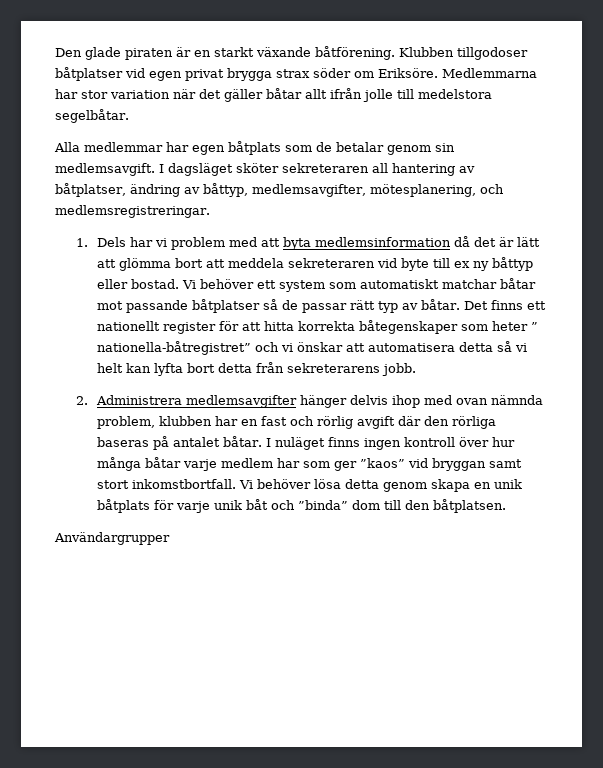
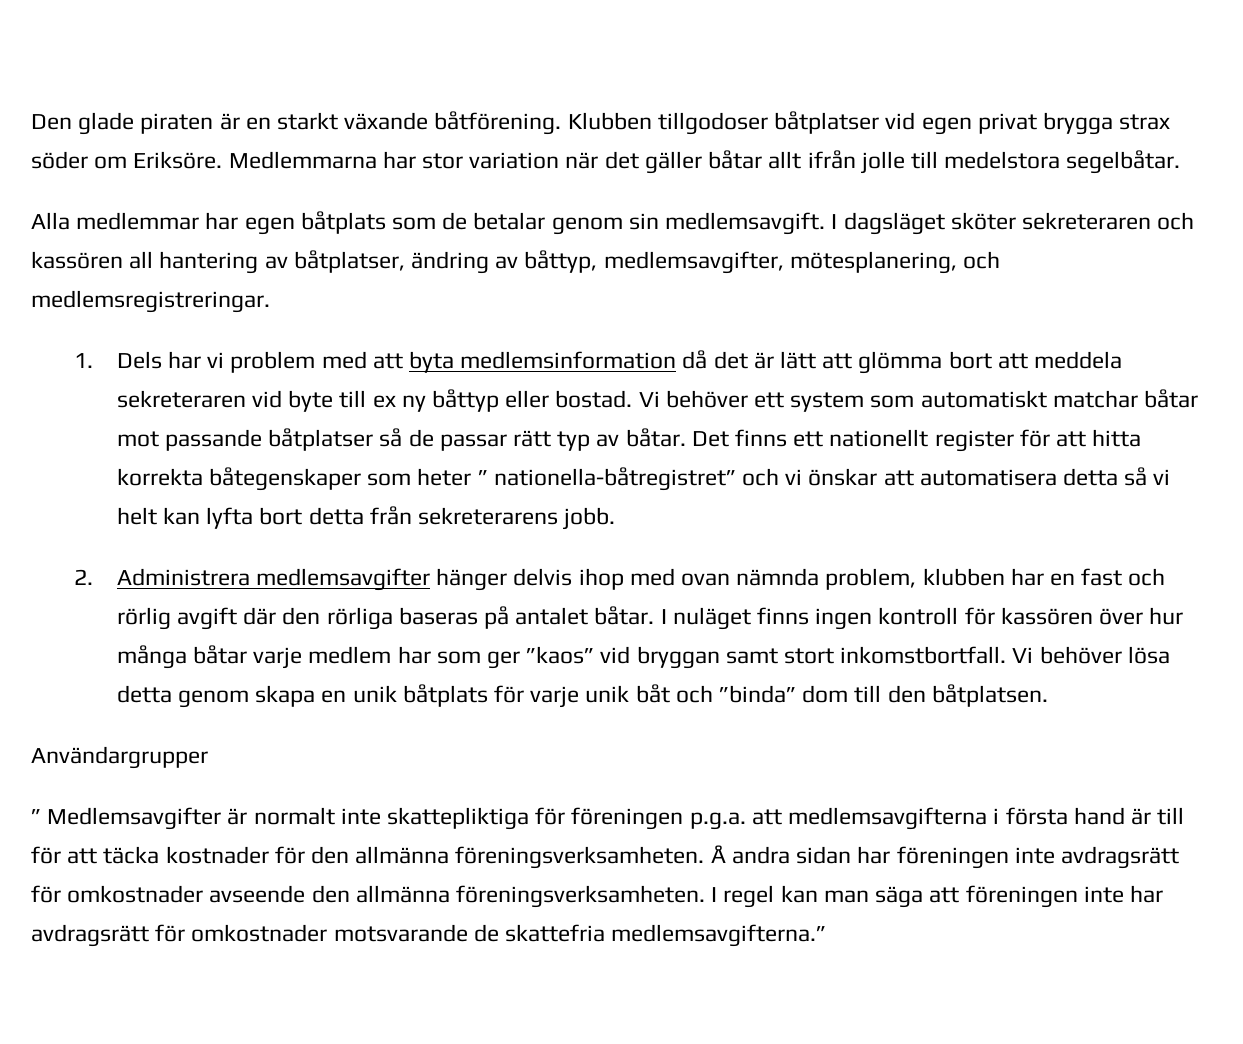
- I dagsläget sköter sekreteraren all hantering av båtplatser, ändring av båttyp, medlemsavgifter, mötesplanering, och medlemsregistreringar.
+ I dagsläget sköter sekreteraren och kassören all hantering av båtplatser, ändring av båttyp, medlemsavgifter, mötesplanering, och medlemsregistreringar.
- I nuläget finns ingen kontroll över hur många båtar varje medlem har som ger ”kaos” vid bryggan samt stort inkomstbortfall.
+ I nuläget finns ingen kontroll för kassören över hur många båtar varje medlem har som ger ”kaos” vid bryggan samt stort inkomstbortfall.
+ ” Medlemsavgifter är normalt inte skattepliktiga för föreningen p.g.a. att medlemsavgifterna i första hand är till för att täcka kostnader för den allmänna föreningsverksamheten. Å andra sidan har föreningen inte avdragsrätt för omkostnader avseende den allmänna föreningsverksamheten. I regel kan man säga att föreningen inte har avdragsrätt för omkostnader motsvarande de skattefria medlemsavgifterna.”

